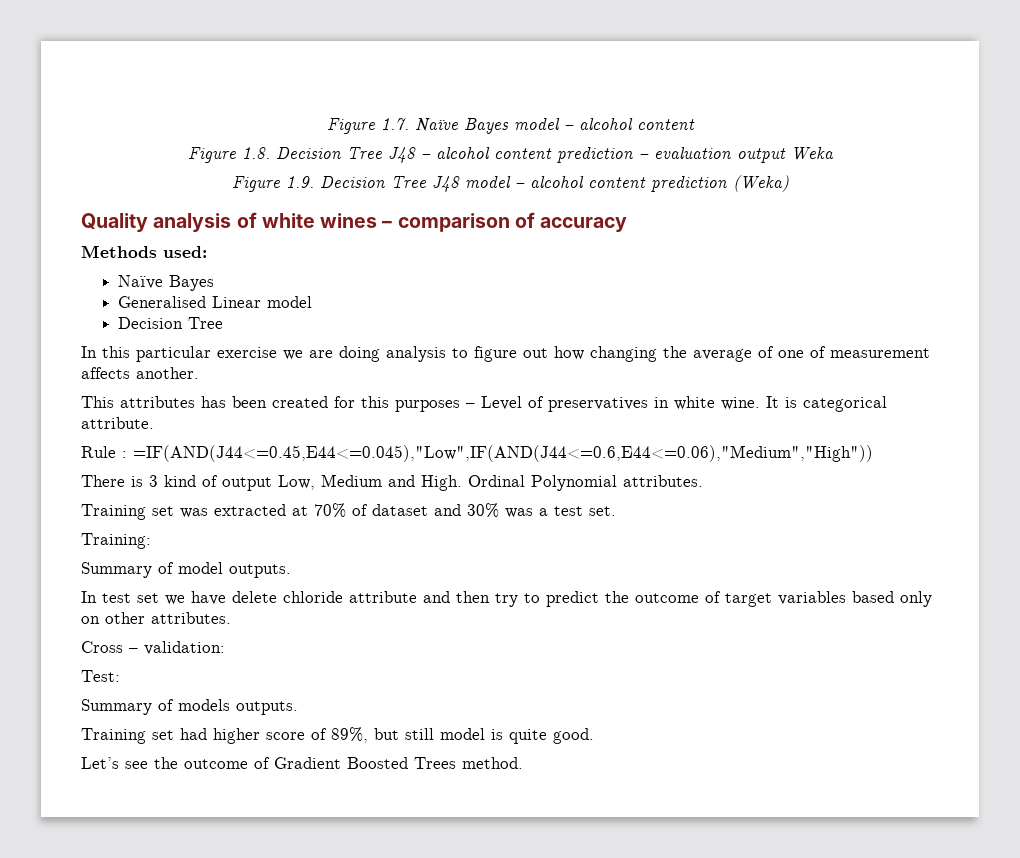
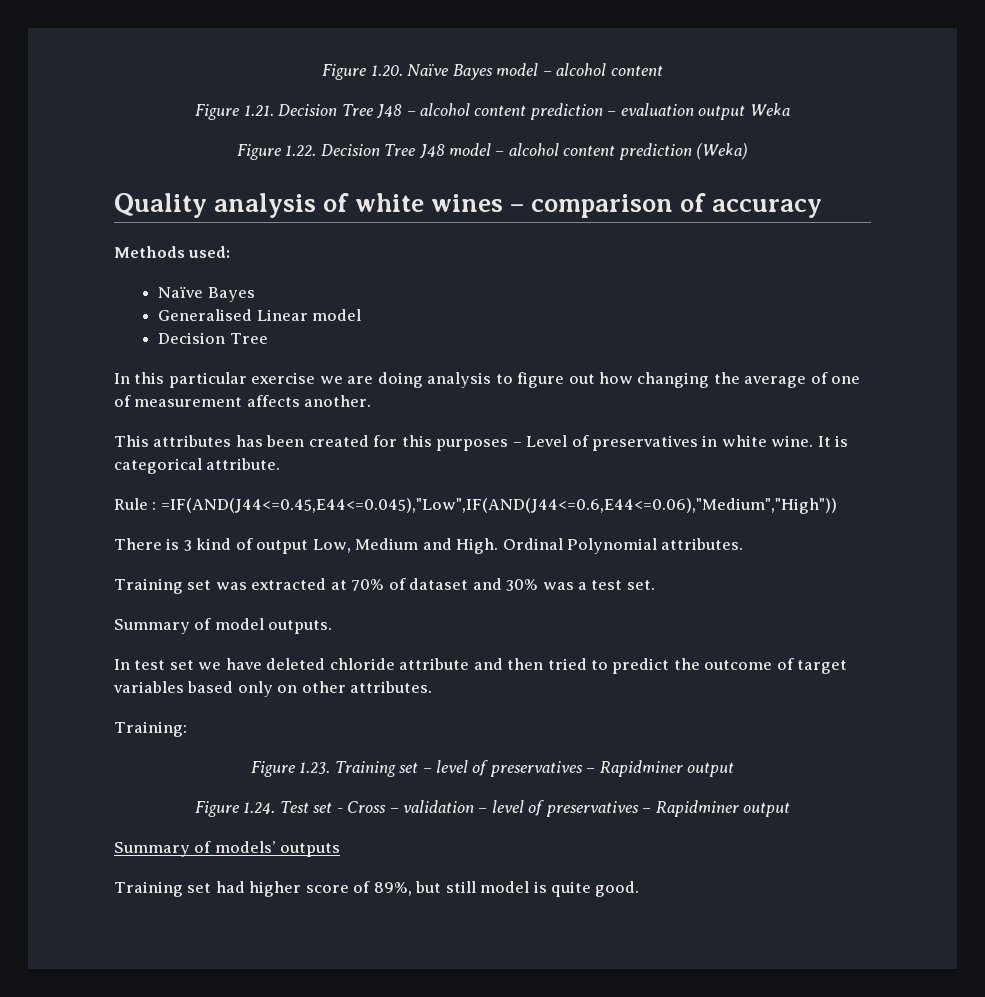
- Figure 1.7. Naïve Bayes model – alcohol content
+ Figure 1.20. Naïve Bayes model – alcohol content
- Figure 1.8. Decision Tree J48 – alcohol content prediction – evaluation output Weka
+ Figure 1.21. Decision Tree J48 – alcohol content prediction – evaluation output Weka
- Figure 1.9. Decision Tree J48 model – alcohol content prediction (Weka)
+ Figure 1.22. Decision Tree J48 model – alcohol content prediction (Weka)
- Training:
- In test set we have delete chloride attribute and then try to predict the outcome of target variables based only on other attributes.
+ In test set we have deleted chloride attribute and then tried to predict the outcome of target variables based only on other attributes.
- Cross – validation:
- Test:
- Summary of models outputs.
+ Training:
+ Figure 1.23. Training set – level of preservatives – Rapidminer output
+ Figure 1.24. Test set - Cross – validation – level of preservatives – Rapidminer output
+ Summary of models’ outputs
- Let’s see the outcome of Gradient Boosted Trees method.

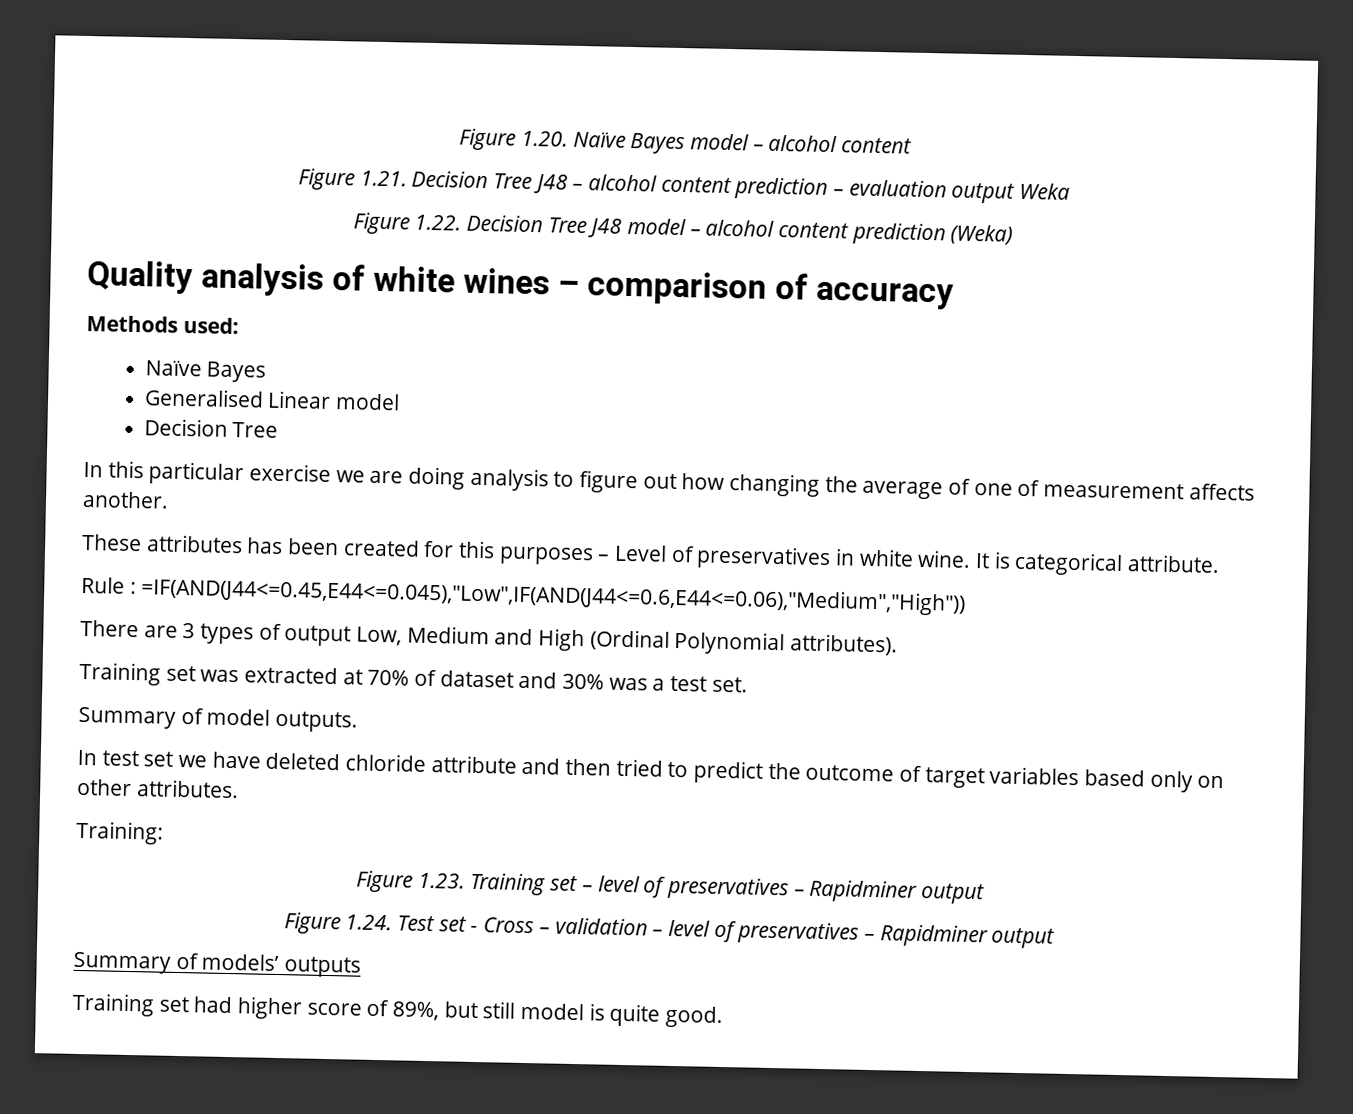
- This attributes has been created for this purposes – Level of preservatives in white wine.
+ These attributes has been created for this purposes – Level of preservatives in white wine.
- There is 3 kind of output Low, Medium and High. Ordinal Polynomial attributes.
+ There are 3 types of output Low, Medium and High (Ordinal Polynomial attributes).

